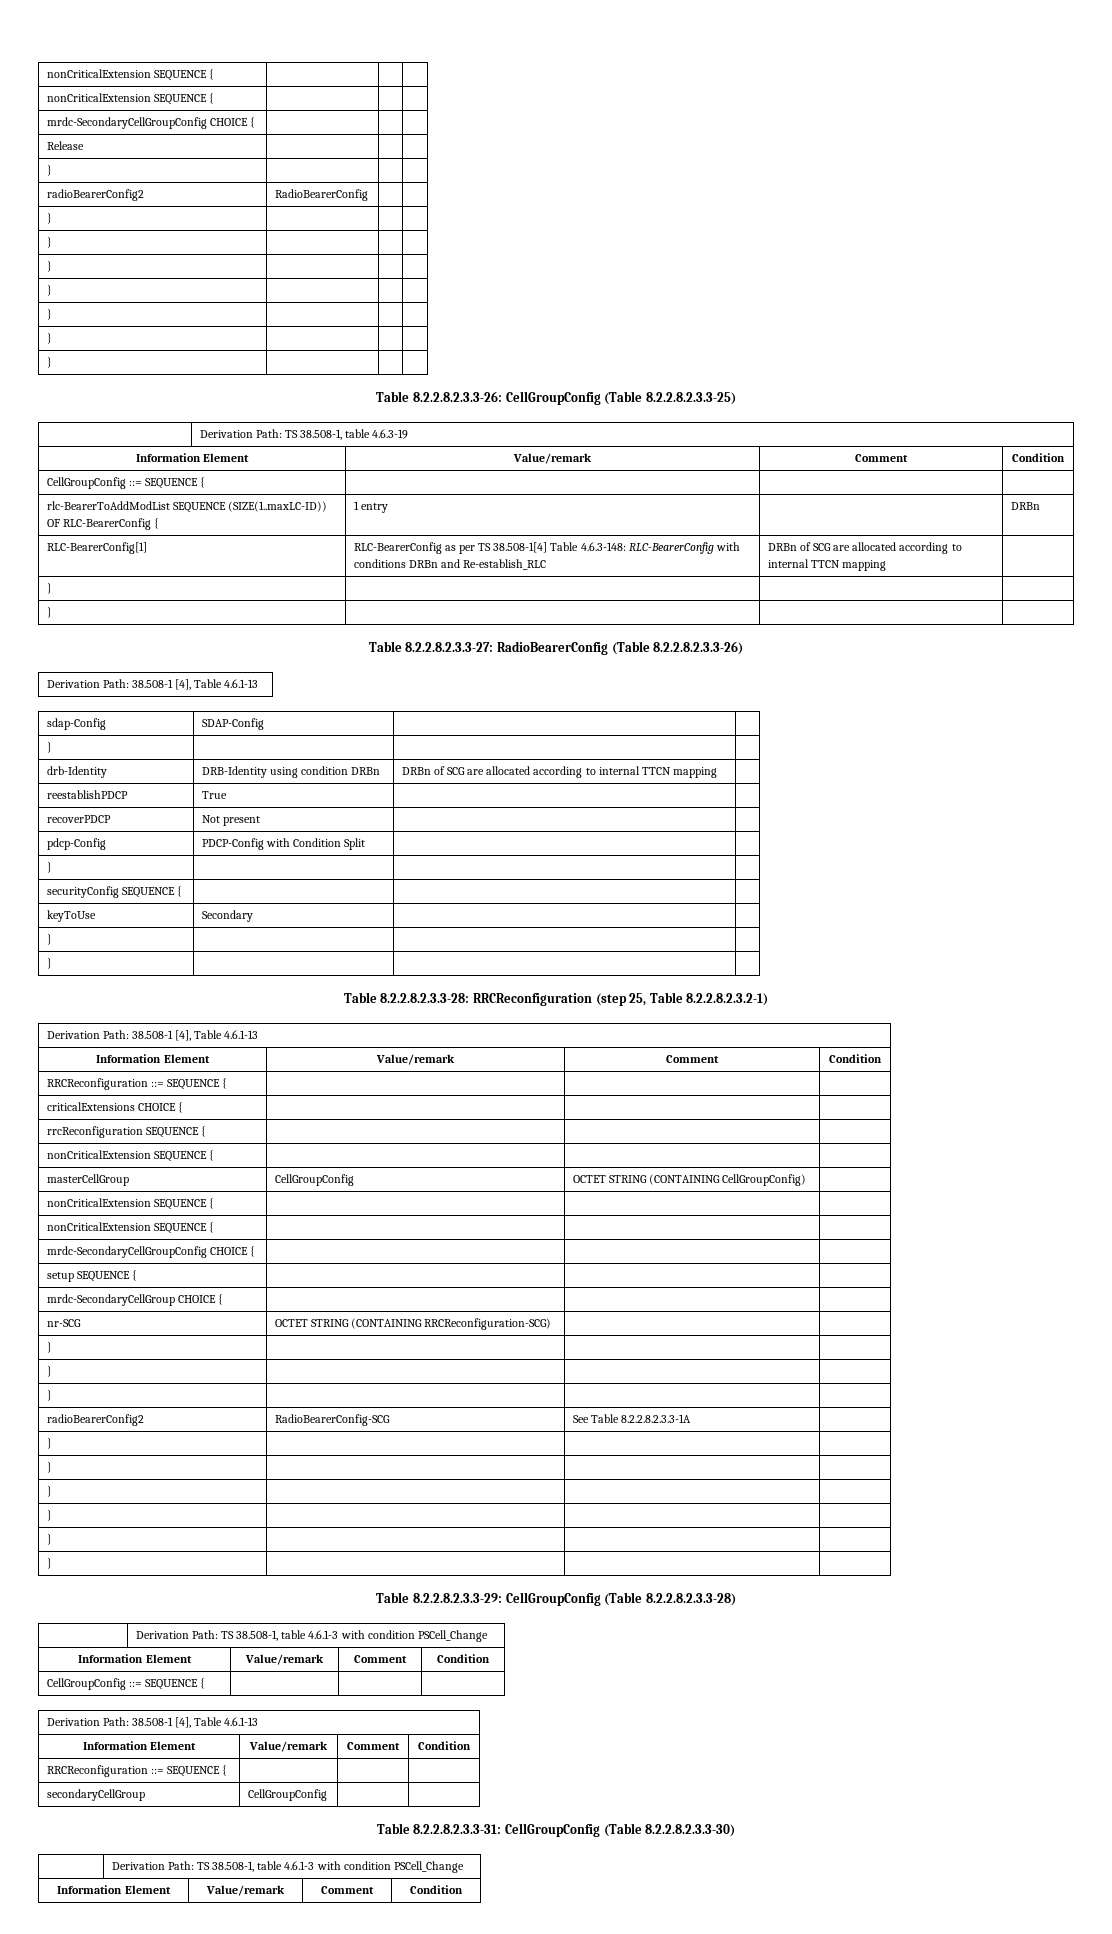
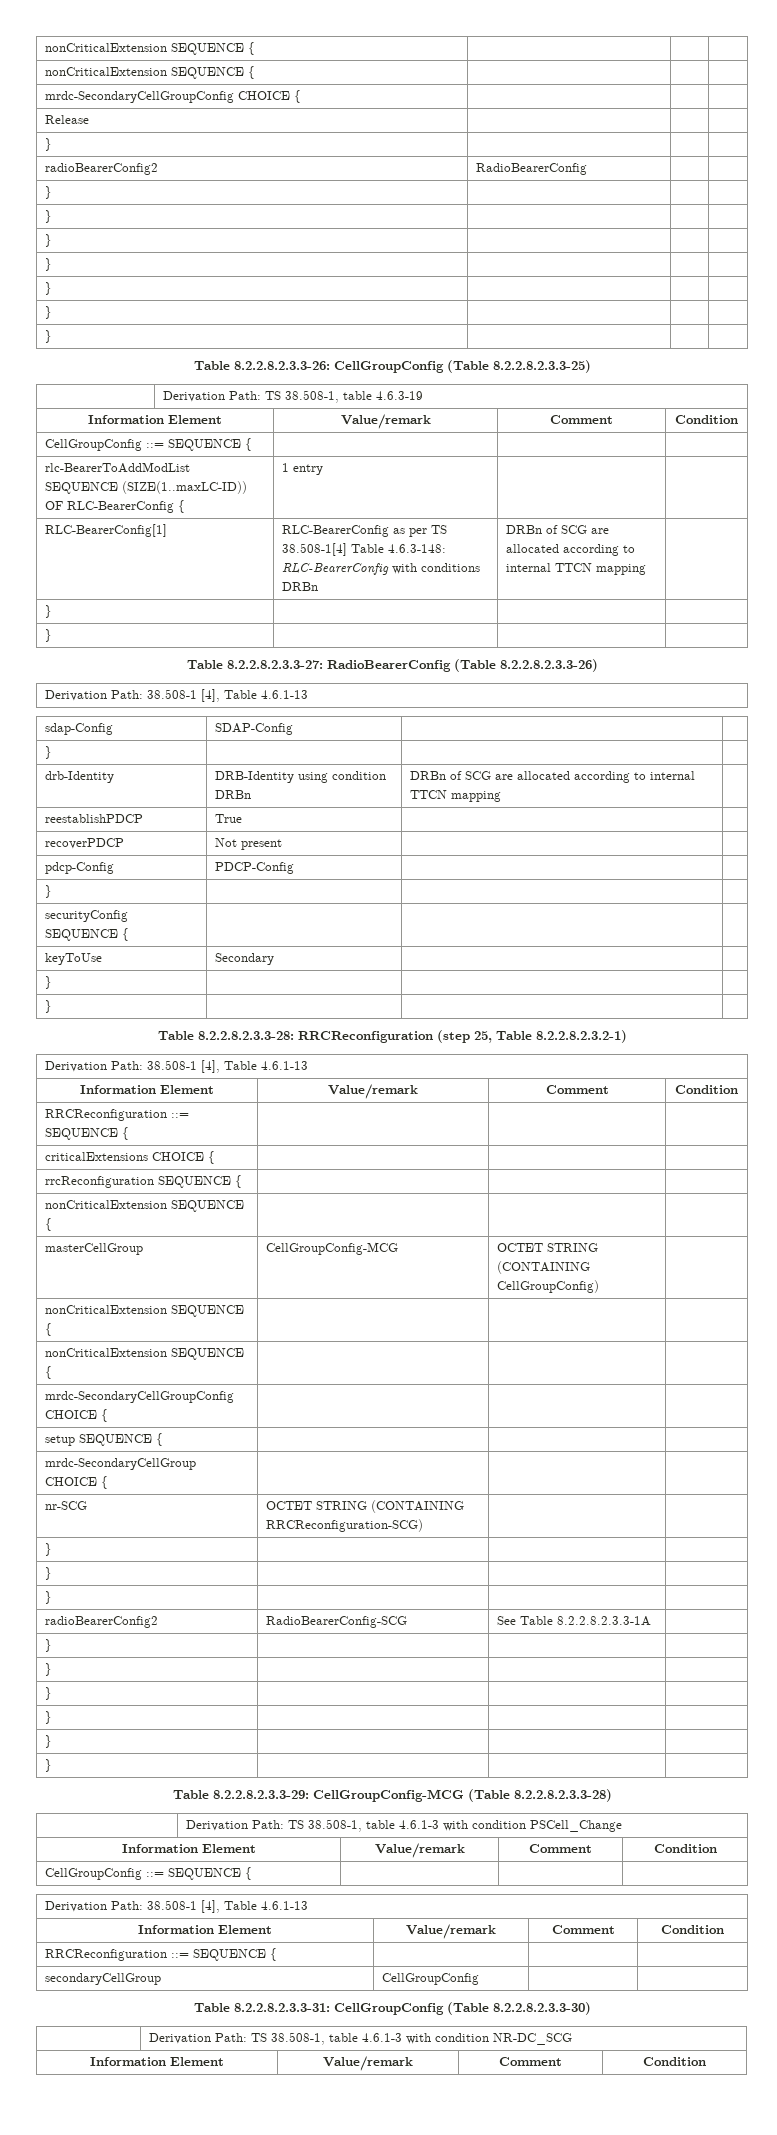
- rlc-BearerToAddModList SEQUENCE (SIZE(1..maxLC-ID)) OF RLC-BearerConfig { | 1 entry | | DRBn
+ rlc-BearerToAddModList SEQUENCE (SIZE(1..maxLC-ID)) OF RLC-BearerConfig { | 1 entry | |
- RLC-BearerConfig[1] | RLC-BearerConfig as per TS 38.508-1[4] Table 4.6.3-148: RLC-BearerConfig with conditions DRBn and Re-establish_RLC | DRBn of SCG are allocated according to internal TTCN mapping |
+ RLC-BearerConfig[1] | RLC-BearerConfig as per TS 38.508-1[4] Table 4.6.3-148: RLC-BearerConfig with conditions DRBn | DRBn of SCG are allocated according to internal TTCN mapping |
- pdcp-Config | PDCP-Config with Condition Split | |
+ pdcp-Config | PDCP-Config | |
- masterCellGroup | CellGroupConfig | OCTET STRING (CONTAINING CellGroupConfig) |
+ masterCellGroup | CellGroupConfig-MCG | OCTET STRING (CONTAINING CellGroupConfig) |
- Table 8.2.2.8.2.3.3-29: CellGroupConfig (Table 8.2.2.8.2.3.3-28)
+ Table 8.2.2.8.2.3.3-29: CellGroupConfig-MCG (Table 8.2.2.8.2.3.3-28)
  Table 8.2.2.8.2.3.3-31: CellGroupConfig (Table 8.2.2.8.2.3.3-30)
- | Derivation Path: TS 38.508-1, table 4.6.1-3 with condition PSCell_Change
+ | Derivation Path: TS 38.508-1, table 4.6.1-3 with condition NR-DC_SCG

